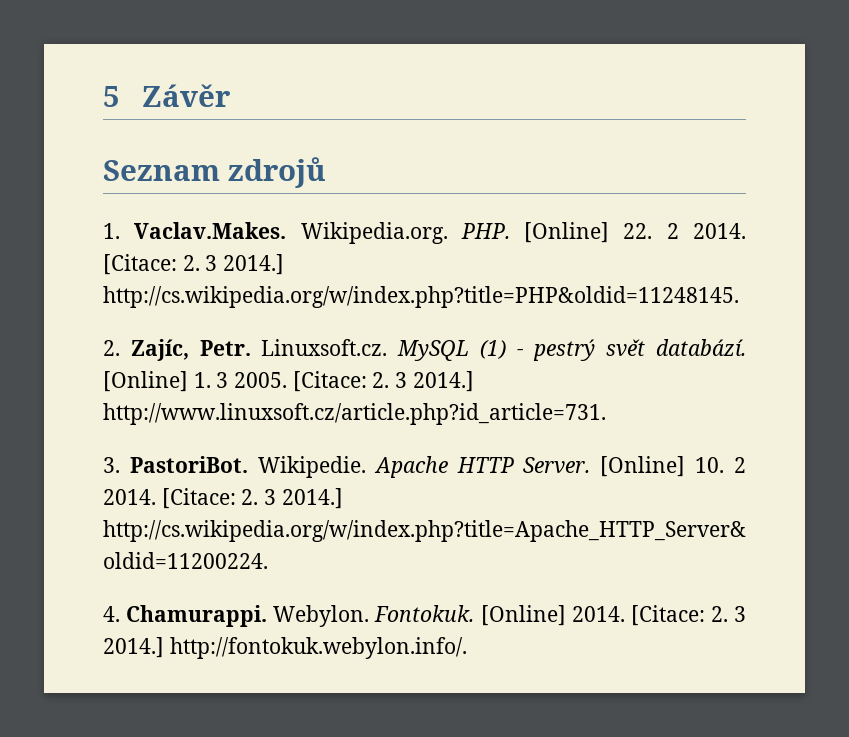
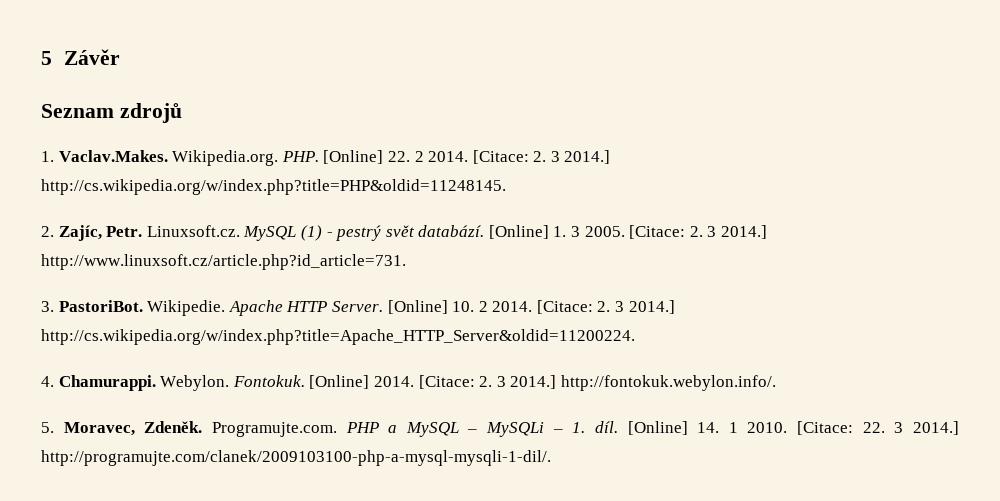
+ 5. Moravec, Zdeněk. Programujte.com. PHP a MySQL – MySQLi – 1. díl. [Online] 14. 1 2010. [Citace: 22. 3 2014.] http://programujte.com/clanek/2009103100-php-a-mysql-mysqli-1-dil/.

